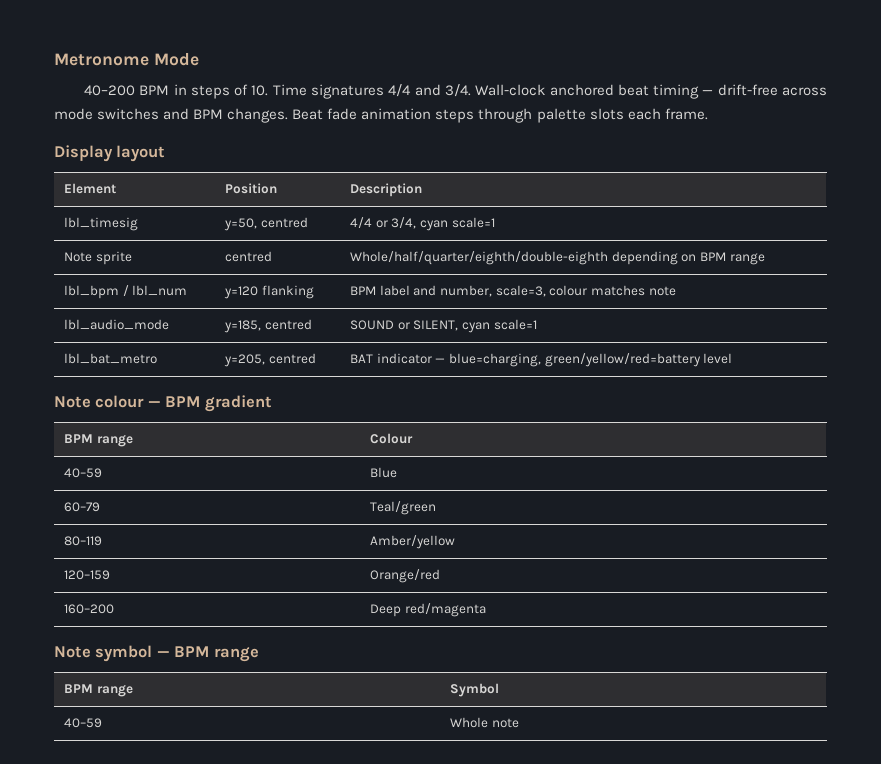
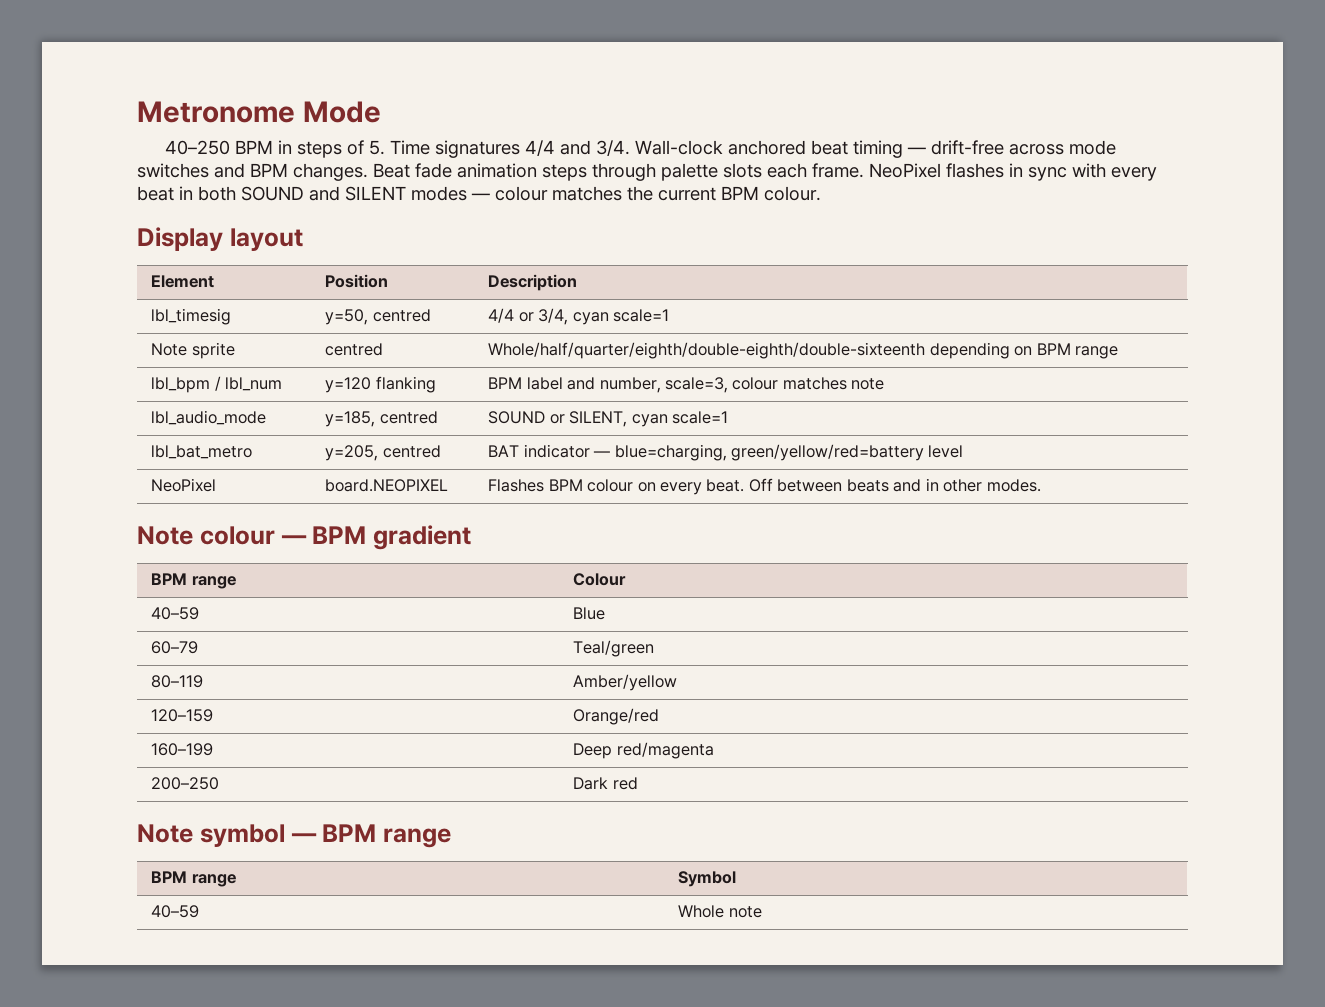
- 40–200 BPM in steps of 10. Time signatures 4/4 and 3/4.
+ 40–250 BPM in steps of 5. Time signatures 4/4 and 3/4.
+ NeoPixel flashes in sync with every beat in both SOUND and SILENT modes — colour matches the current BPM colour.
- Note sprite | centred | Whole/half/quarter/eighth/double-eighth depending on BPM range
+ Note sprite | centred | Whole/half/quarter/eighth/double-eighth/double-sixteenth depending on BPM range
+ NeoPixel | board.NEOPIXEL | Flashes BPM colour on every beat. Off between beats and in other modes.
- 160–200 | Deep red/magenta
+ 160–199 | Deep red/magenta
+ 200–250 | Dark red

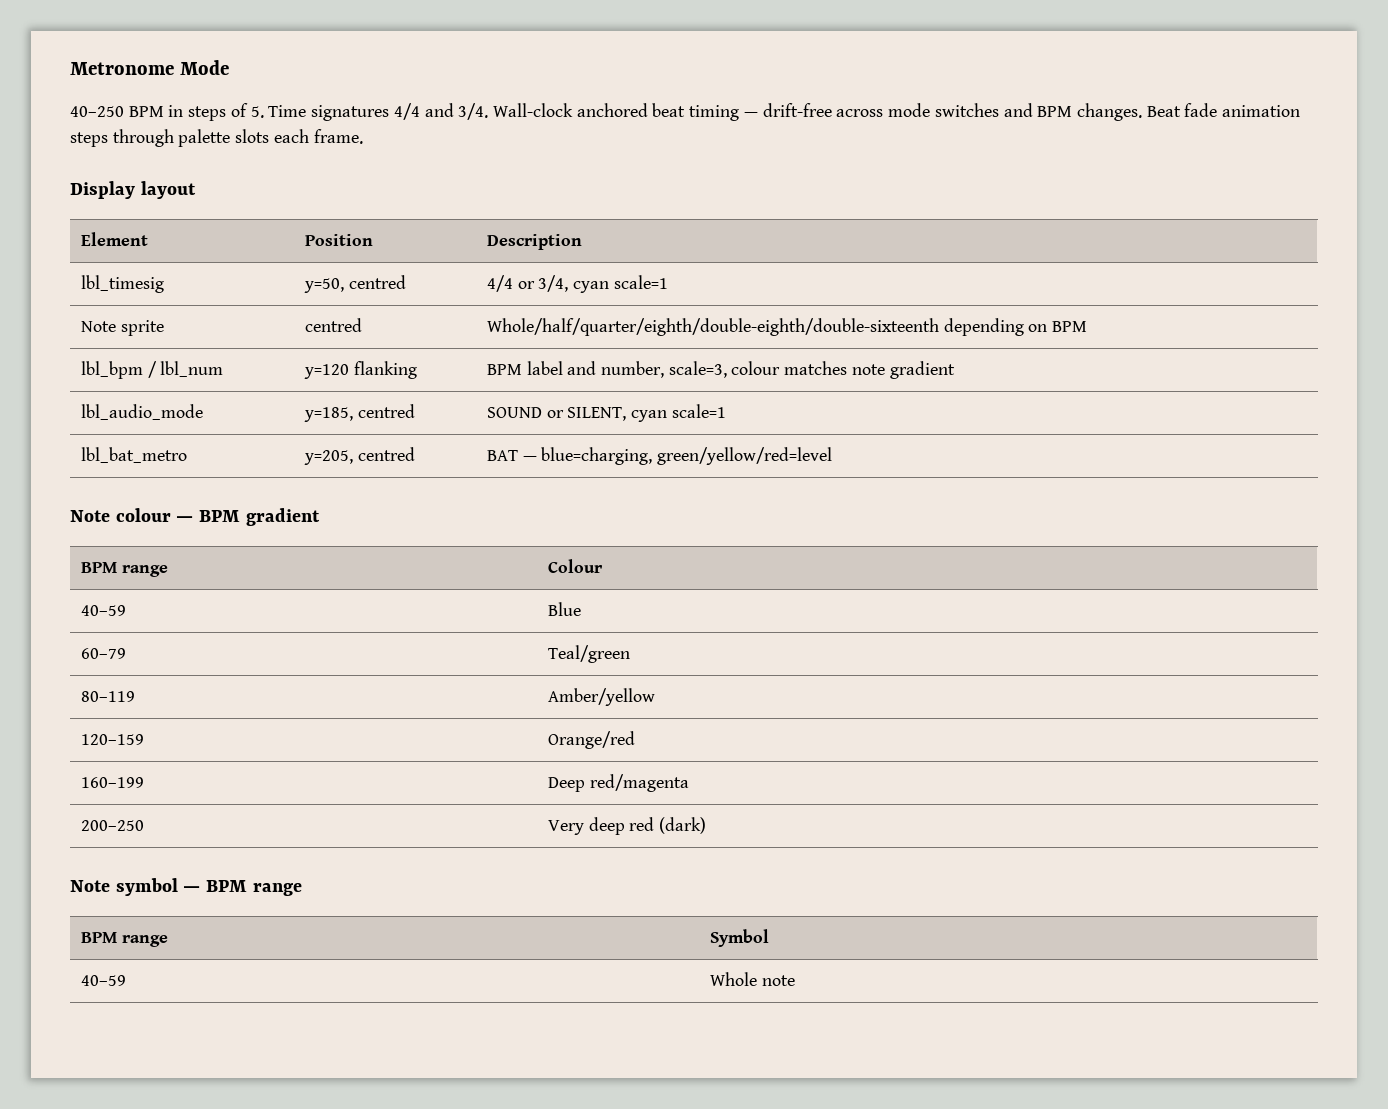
- NeoPixel flashes in sync with every beat in both SOUND and SILENT modes — colour matches the current BPM colour.
- Note sprite | centred | Whole/half/quarter/eighth/double-eighth/double-sixteenth depending on BPM range
+ Note sprite | centred | Whole/half/quarter/eighth/double-eighth/double-sixteenth depending on BPM
- lbl_bpm / lbl_num | y=120 flanking | BPM label and number, scale=3, colour matches note
+ lbl_bpm / lbl_num | y=120 flanking | BPM label and number, scale=3, colour matches note gradient
- lbl_bat_metro | y=205, centred | BAT indicator — blue=charging, green/yellow/red=battery level
- NeoPixel | board.NEOPIXEL | Flashes BPM colour on every beat. Off between beats and in other modes.
+ lbl_bat_metro | y=205, centred | BAT — blue=charging, green/yellow/red=level
- 200–250 | Dark red
+ 200–250 | Very deep red (dark)

